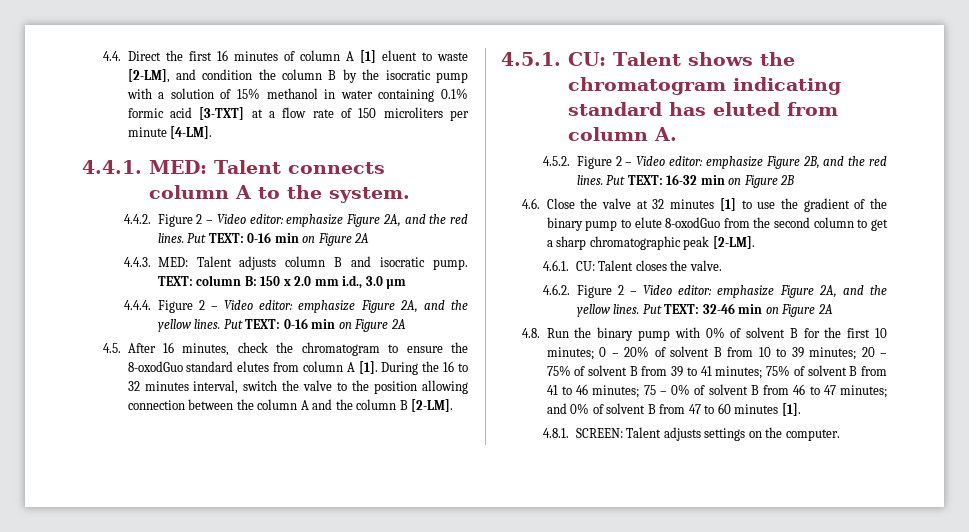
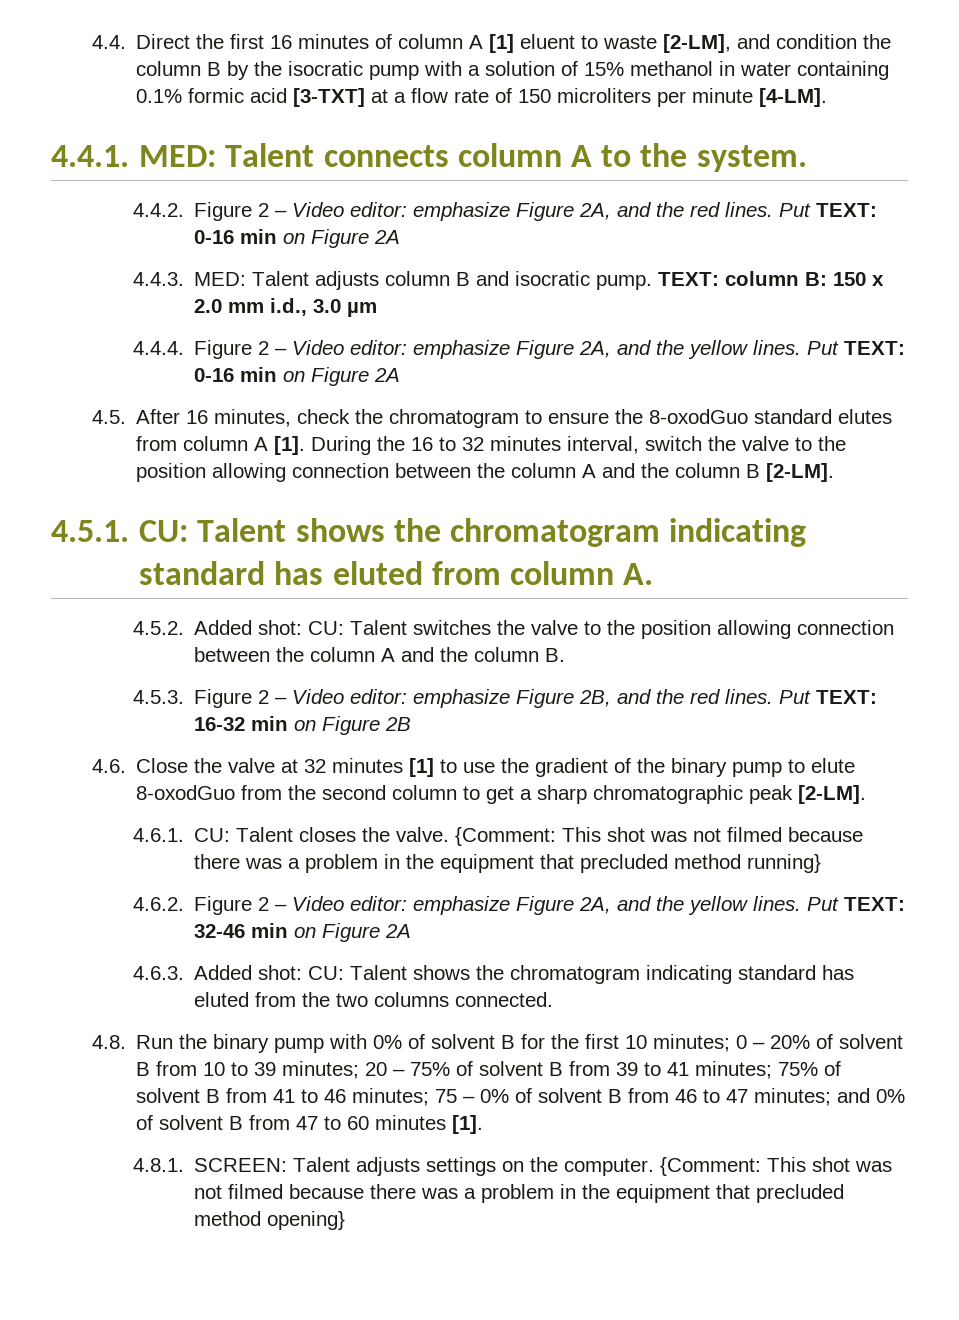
- 4.5.2. Figure 2 – Video editor: emphasize Figure 2B, and the red lines.
+ 4.5.2. Added shot: CU: Talent switches the valve to the position allowing connection between the column A and the column B.
+ 4.5.3. Figure 2 – Video editor: emphasize Figure 2B, and the red lines.
+ {Comment: This shot was not filmed because there was a problem in the equipment that precluded method running}
+ 4.6.3. Added shot: CU: Talent shows the chromatogram indicating standard has eluted from the two columns connected.
+ {Comment: This shot was not filmed because there was a problem in the equipment that precluded method opening}

